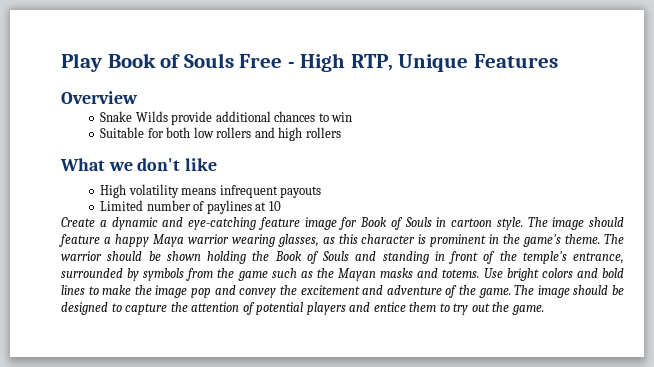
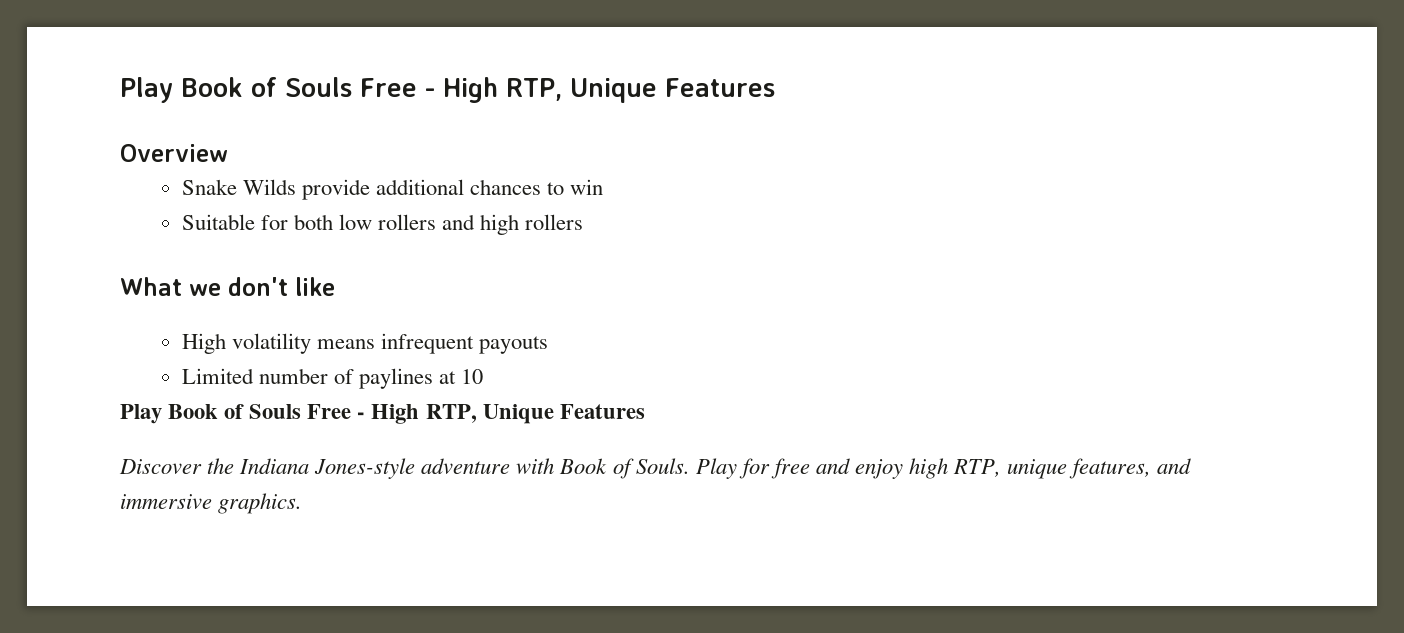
  Limited number of paylines at 10
- Create a dynamic and eye-catching feature image for Book of Souls in cartoon style. The image should feature a happy Maya warrior wearing glasses, as this character is prominent in the game's theme. The warrior should be shown holding the Book of Souls and standing in front of the temple's entrance, surrounded by symbols from the game such as the Mayan masks and totems. Use bright colors and bold lines to make the image pop and convey the excitement and adventure of the game. The image should be designed to capture the attention of potential players and entice them to try out the game.
+ Play Book of Souls Free - High RTP, Unique Features
+ Discover the Indiana Jones-style adventure with Book of Souls. Play for free and enjoy high RTP, unique features, and immersive graphics.

